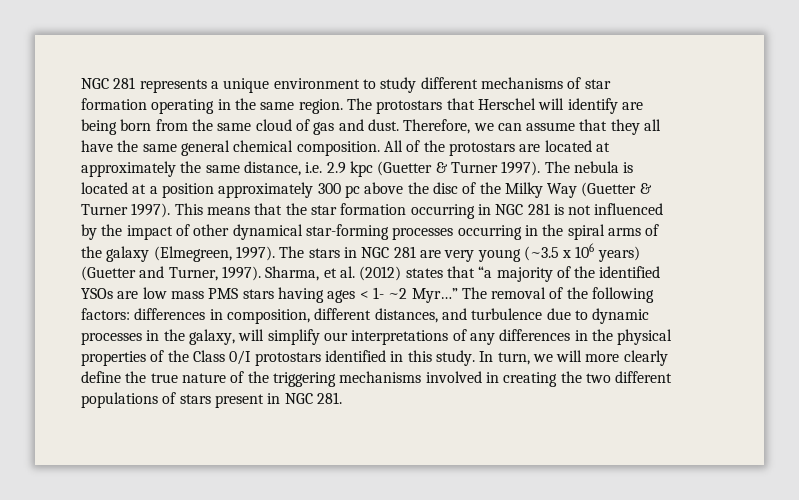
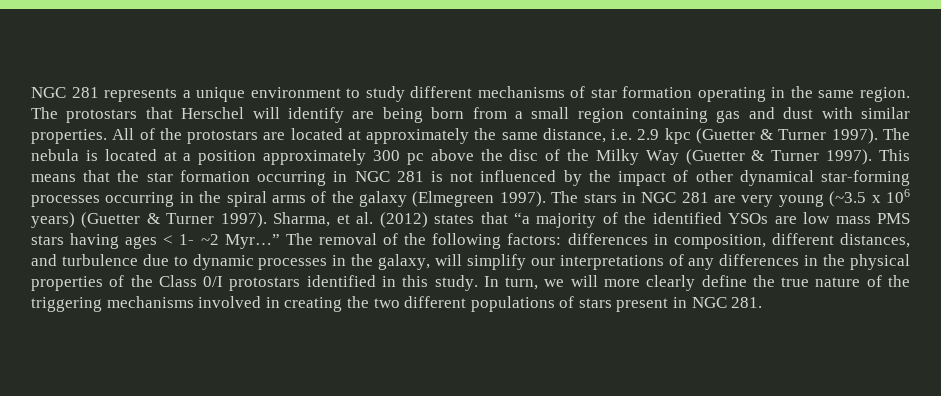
- The protostars that Herschel will identify are being born from the same cloud of gas and dust. Therefore, we can assume that they all have the same general chemical composition.
+ The protostars that Herschel will identify are being born from a small region containing gas and dust with similar properties.
- This means that the star formation occurring in NGC 281 is not influenced by the impact of other dynamical star-forming processes occurring in the spiral arms of the galaxy (Elmegreen, 1997).
+ This means that the star formation occurring in NGC 281 is not influenced by the impact of other dynamical star-forming processes occurring in the spiral arms of the galaxy (Elmegreen 1997).
- The stars in NGC 281 are very young (~3.5 x 106 years) (Guetter and Turner, 1997).
+ The stars in NGC 281 are very young (~3.5 x 106 years) (Guetter & Turner 1997).

